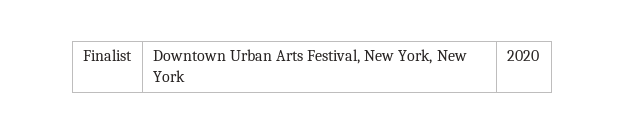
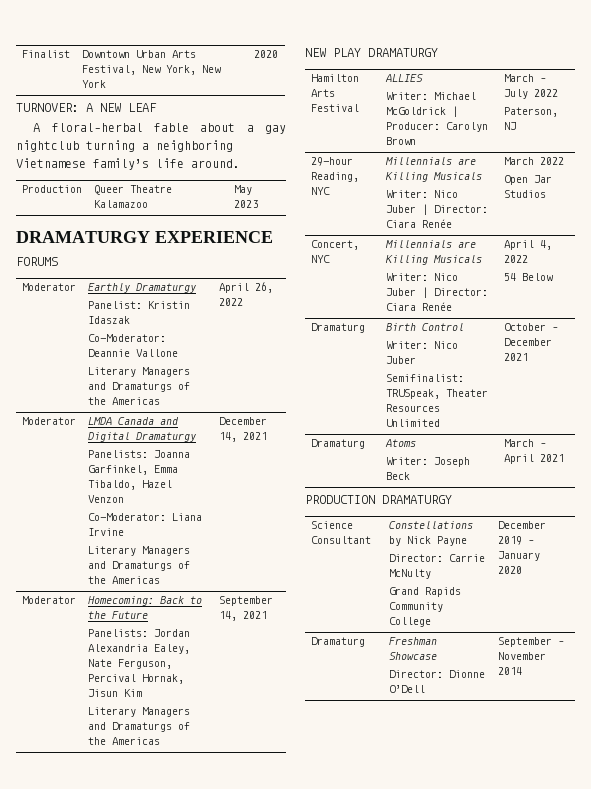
+ TURNOVER: A NEW LEAF
+ A floral–herbal fable about a gay nightclub turning a neighboring Vietnamese family’s life around.
+ Production | Queer Theatre Kalamazoo | May 2023
+ DRAMATURGY EXPERIENCE
+ FORUMS
+ Moderator | Earthly Dramaturgy
+ Panelist: Kristin Idaszak
+ Co-Moderator: Deannie Vallone
+ Literary Managers and Dramaturgs of the Americas | April 26, 2022
+ Moderator | LMDA Canada and Digital Dramaturgy
+ Panelists: Joanna Garfinkel, Emma Tibaldo, Hazel Venzon
+ Co-Moderator: Liana Irvine
+ Literary Managers and Dramaturgs of the Americas | December 14, 2021
+ Moderator | Homecoming: Back to the Future
+ Panelists: Jordan Alexandria Ealey, Nate Ferguson, Percival Hornak, Jisun Kim
+ Literary Managers and Dramaturgs of the Americas | September 14, 2021
+ NEW PLAY DRAMATURGY
+ Hamilton Arts Festival | ALLIES
+ Writer: Michael McGoldrick | Producer: Carolyn Brown | March – July 2022
+ Paterson, NJ
+ 29-hour Reading, NYC | Millennials are Killing Musicals
+ Writer: Nico Juber | Director: Ciara Renée | March 2022
+ Open Jar Studios
+ Concert, NYC | Millennials are Killing Musicals
+ Writer: Nico Juber | Director: Ciara Renée | April 4, 2022
+ 54 Below
+ Dramaturg | Birth Control
+ Writer: Nico Juber
+ Semifinalist: TRUSpeak, Theater Resources Unlimited | October – December 2021
+ Dramaturg | Atoms
+ Writer: Joseph Beck | March – April 2021
+ PRODUCTION DRAMATURGY
+ Science Consultant | Constellations by Nick Payne
+ Director: Carrie McNulty
+ Grand Rapids Community College | December 2019 – January 2020
+ Dramaturg | Freshman Showcase
+ Director: Dionne O’Dell | September – November 2014

